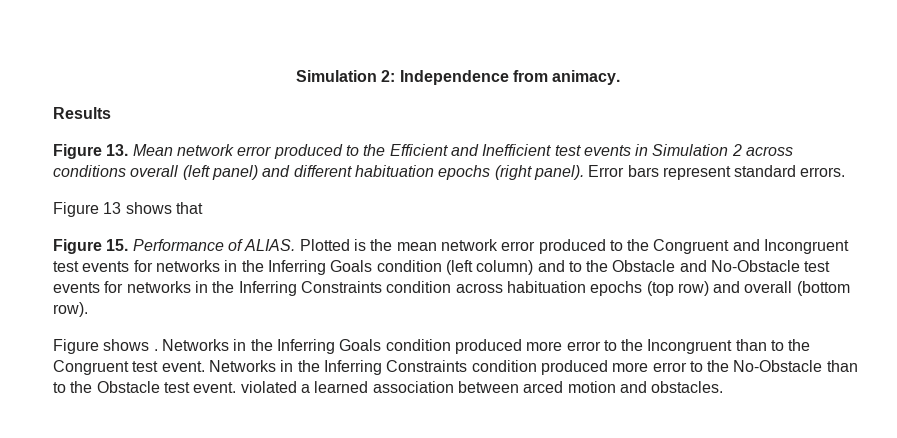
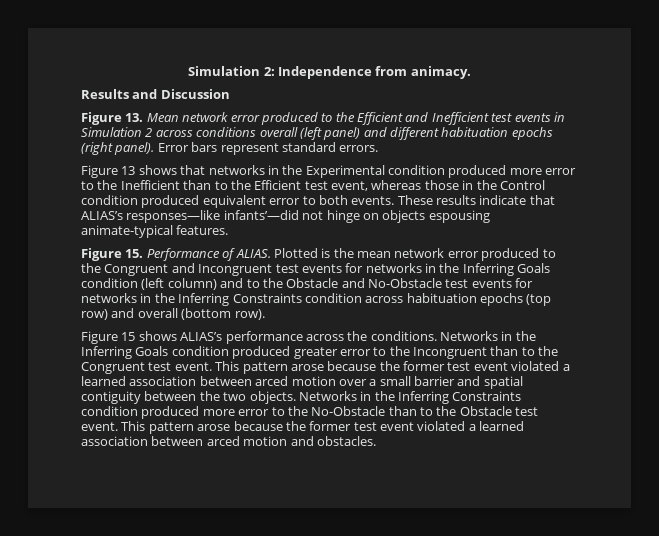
- Results
+ Results and Discussion
- Figure 13 shows that
+ Figure 13 shows that networks in the Experimental condition produced more error to the Inefficient than to the Efficient test event, whereas those in the Control condition produced equivalent error to both events. These results indicate that ALIAS’s responses—like infants’—did not hinge on objects espousing animate-typical features.
- Figure shows .
+ Figure 15 shows ALIAS’s performance across the conditions.
- Networks in the Inferring Goals condition produced more error to the Incongruent than to the Congruent test event.
+ Networks in the Inferring Goals condition produced greater error to the Incongruent than to the Congruent test event.
+ This pattern arose because the former test event violated a learned association between arced motion over a small barrier and spatial contiguity between the two objects.
- Networks in the Inferring Constraints condition produced more error to the No-Obstacle than to the Obstacle test event. violated a learned association between arced motion and obstacles.
+ Networks in the Inferring Constraints condition produced more error to the No-Obstacle than to the Obstacle test event. This pattern arose because the former test event violated a learned association between arced motion and obstacles.

